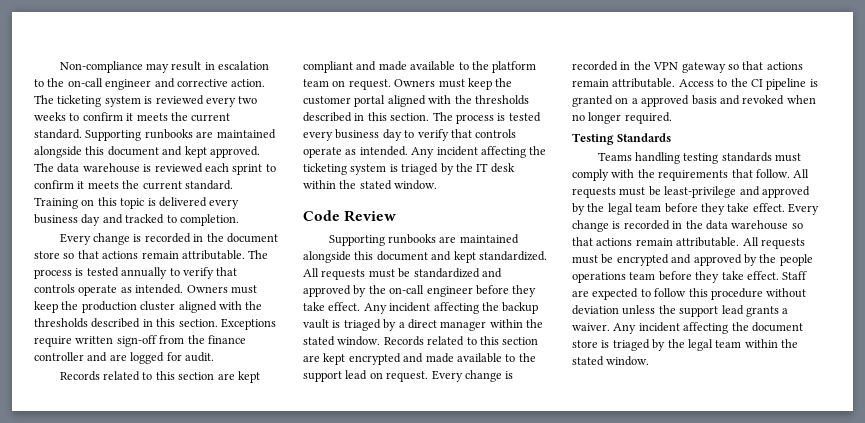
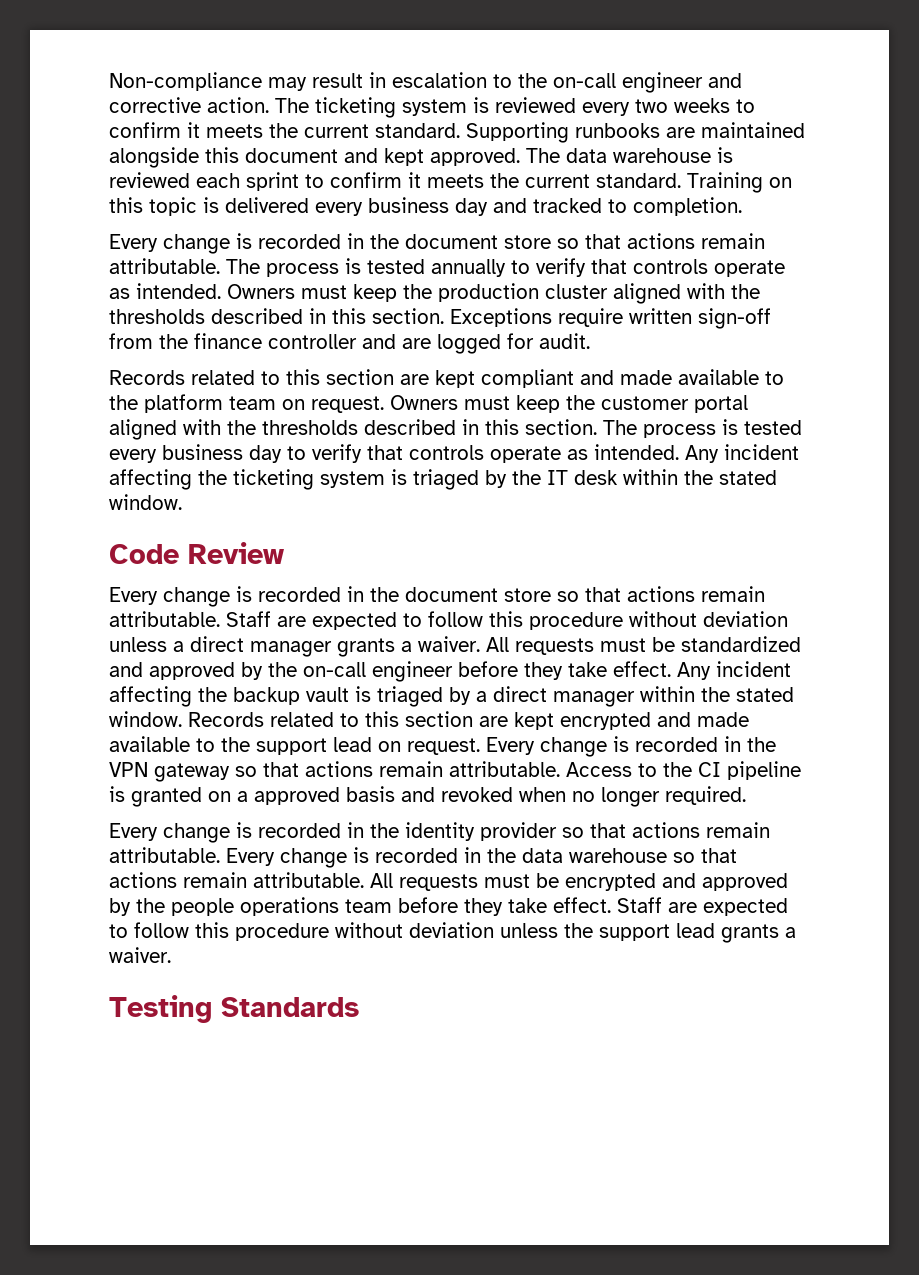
- Supporting runbooks are maintained alongside this document and kept standardized.
+ Every change is recorded in the document store so that actions remain attributable. Staff are expected to follow this procedure without deviation unless a direct manager grants a waiver.
- Testing Standards
- Teams handling testing standards must comply with the requirements that follow. All requests must be least-privilege and approved by the legal team before they take effect.
+ Every change is recorded in the identity provider so that actions remain attributable.
- Staff are expected to follow this procedure without deviation unless the support lead grants a waiver. Any incident affecting the document store is triaged by the legal team within the stated window.
+ Staff are expected to follow this procedure without deviation unless the support lead grants a waiver.
+ Testing Standards

